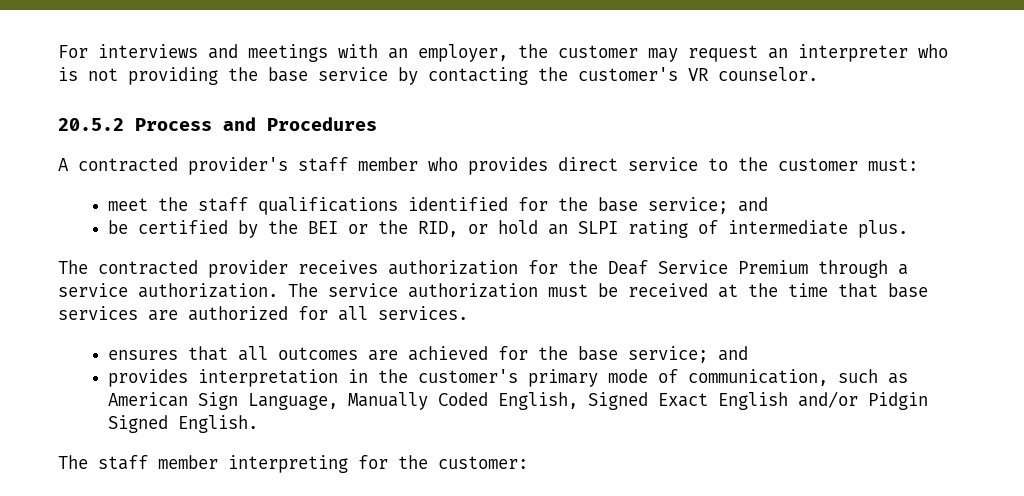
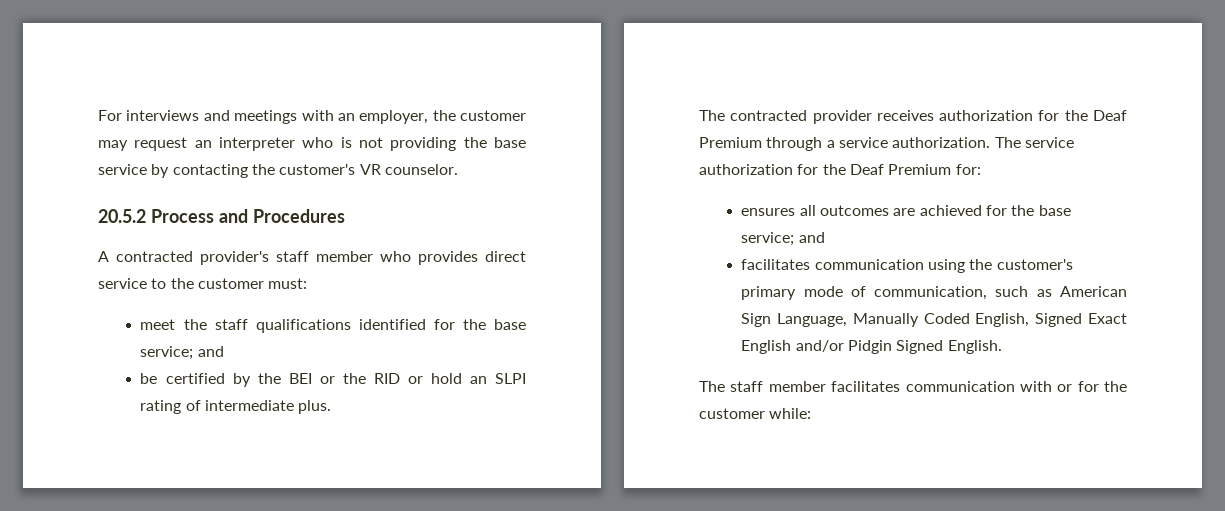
- be certified by the BEI or the RID, or hold an SLPI rating of intermediate plus.
+ be certified by the BEI or the RID or hold an SLPI rating of intermediate plus.
- The contracted provider receives authorization for the Deaf Service Premium through a service authorization.
+ The contracted provider receives authorization for the Deaf Premium through a service authorization.
- The service authorization must be received at the time that base services are authorized for all services.
+ The service authorization for the Deaf Premium for:
- ensures that all outcomes are achieved for the base service; and
+ ensures all outcomes are achieved for the base service; and
- provides interpretation in the customer's primary mode of communication, such as American Sign Language, Manually Coded English, Signed Exact English and/or Pidgin Signed English.
+ facilitates communication using the customer's primary mode of communication, such as American Sign Language, Manually Coded English, Signed Exact English and/or Pidgin Signed English.
- The staff member interpreting for the customer:
+ The staff member facilitates communication with or for the customer while:

